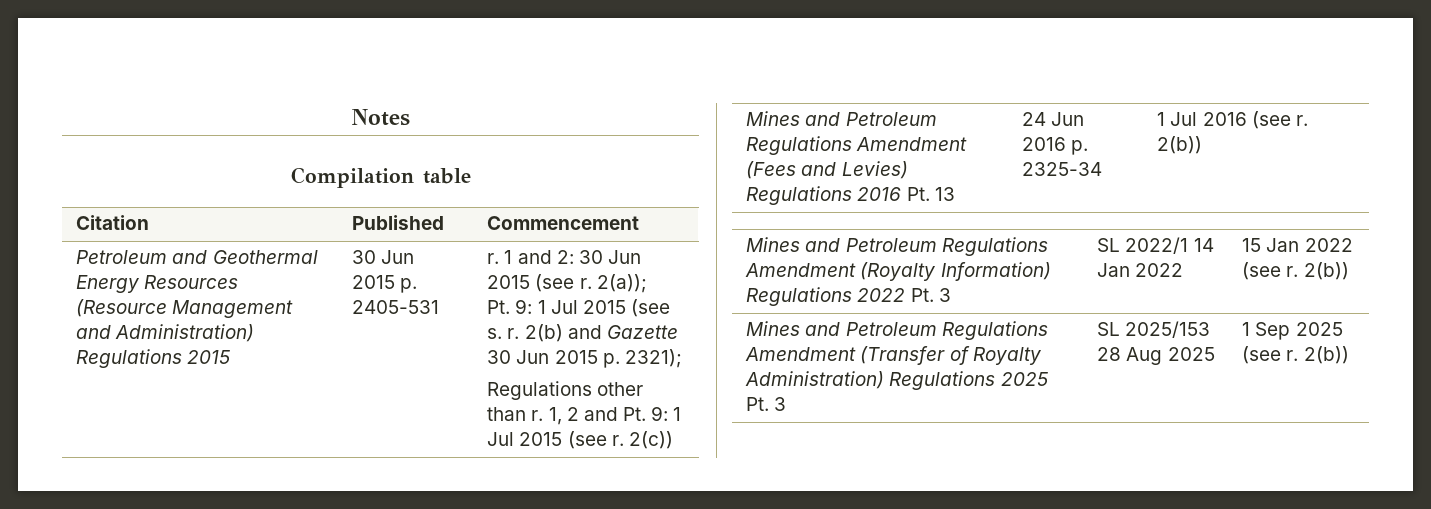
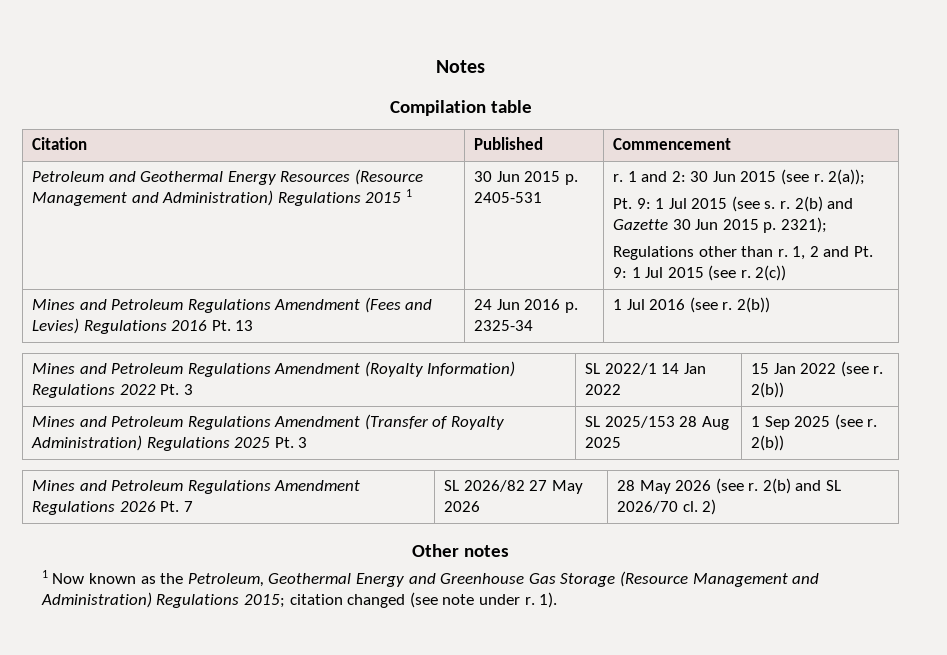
- Petroleum and Geothermal Energy Resources (Resource Management and Administration) Regulations 2015
+ Petroleum and Geothermal Energy Resources (Resource Management and Administration) Regulations 2015 1
+ Mines and Petroleum Regulations Amendment Regulations 2026 Pt. 7 | SL 2026/82 27 May 2026 | 28 May 2026 (see r. 2(b) and SL 2026/70 cl. 2)
+ Other notes
+ 1 Now known as the Petroleum, Geothermal Energy and Greenhouse Gas Storage (Resource Management and Administration) Regulations 2015; citation changed (see note under r. 1).

